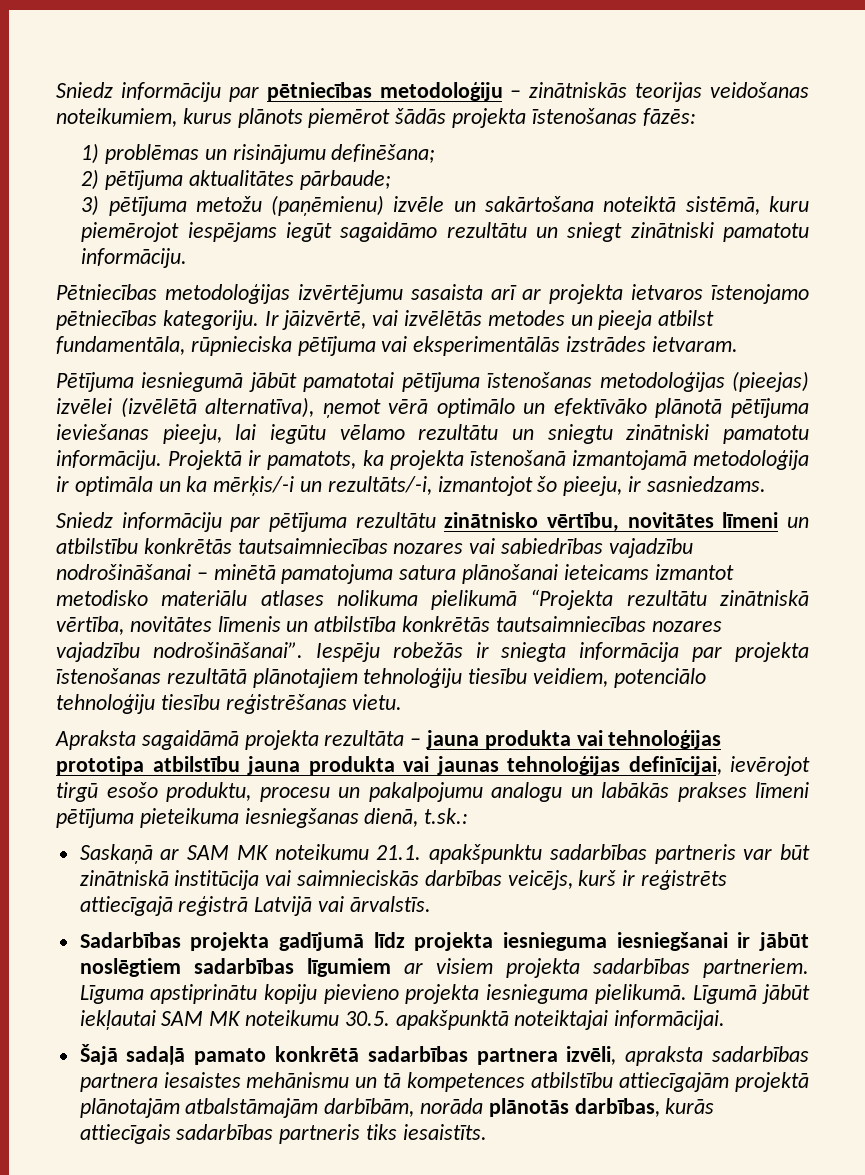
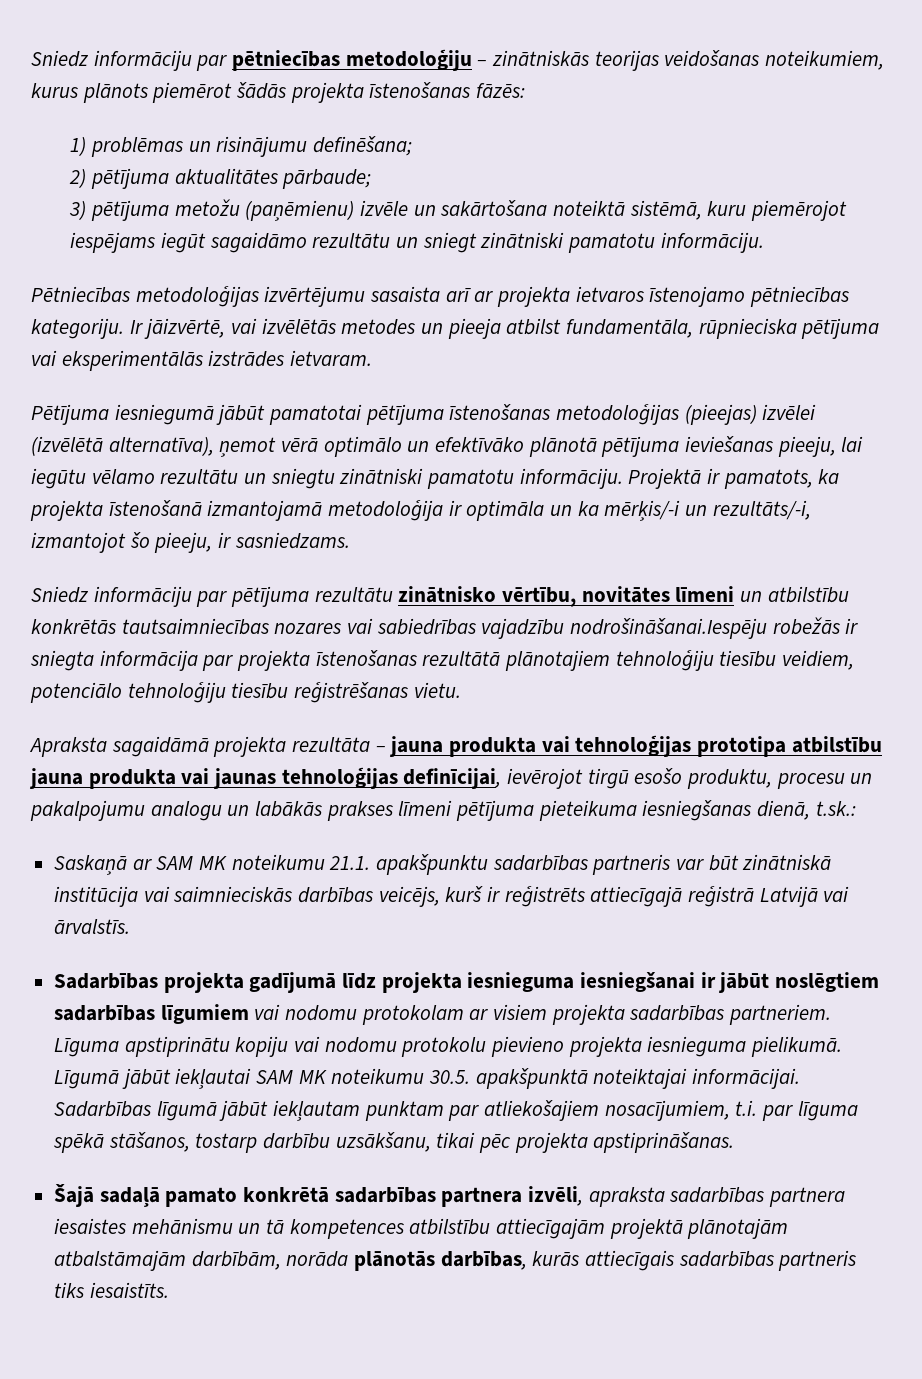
- Sniedz informāciju par pētījuma rezultātu zinātnisko vērtību, novitātes līmeni un atbilstību konkrētās tautsaimniecības nozares vai sabiedrības vajadzību nodrošināšanai – minētā pamatojuma satura plānošanai ieteicams izmantot metodisko materiālu atlases nolikuma pielikumā “Projekta rezultātu zinātniskā vērtība, novitātes līmenis un atbilstība konkrētās tautsaimniecības nozares vajadzību nodrošināšanai”. Iespēju robežās ir sniegta informācija par projekta īstenošanas rezultātā plānotajiem tehnoloģiju tiesību veidiem, potenciālo tehnoloģiju tiesību reģistrēšanas vietu.
+ Sniedz informāciju par pētījuma rezultātu zinātnisko vērtību, novitātes līmeni un atbilstību konkrētās tautsaimniecības nozares vai sabiedrības vajadzību nodrošināšanai.Iespēju robežās ir sniegta informācija par projekta īstenošanas rezultātā plānotajiem tehnoloģiju tiesību veidiem, potenciālo tehnoloģiju tiesību reģistrēšanas vietu.
- Sadarbības projekta gadījumā līdz projekta iesnieguma iesniegšanai ir jābūt noslēgtiem sadarbības līgumiem ar visiem projekta sadarbības partneriem.
+ Sadarbības projekta gadījumā līdz projekta iesnieguma iesniegšanai ir jābūt noslēgtiem sadarbības līgumiem vai nodomu protokolam ar visiem projekta sadarbības partneriem.
- Līguma apstiprinātu kopiju pievieno projekta iesnieguma pielikumā.
+ Līguma apstiprinātu kopiju vai nodomu protokolu pievieno projekta iesnieguma pielikumā.
+ Sadarbības līgumā jābūt iekļautam punktam par atliekošajiem nosacījumiem, t.i. par līguma spēkā stāšanos, tostarp darbību uzsākšanu, tikai pēc projekta apstiprināšanas.

